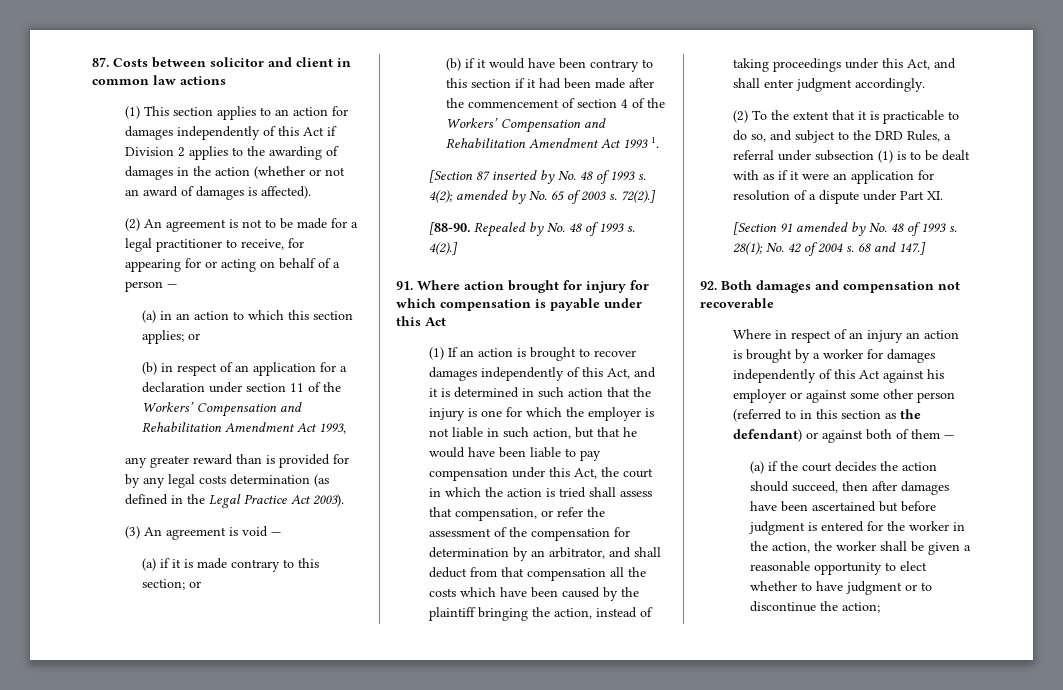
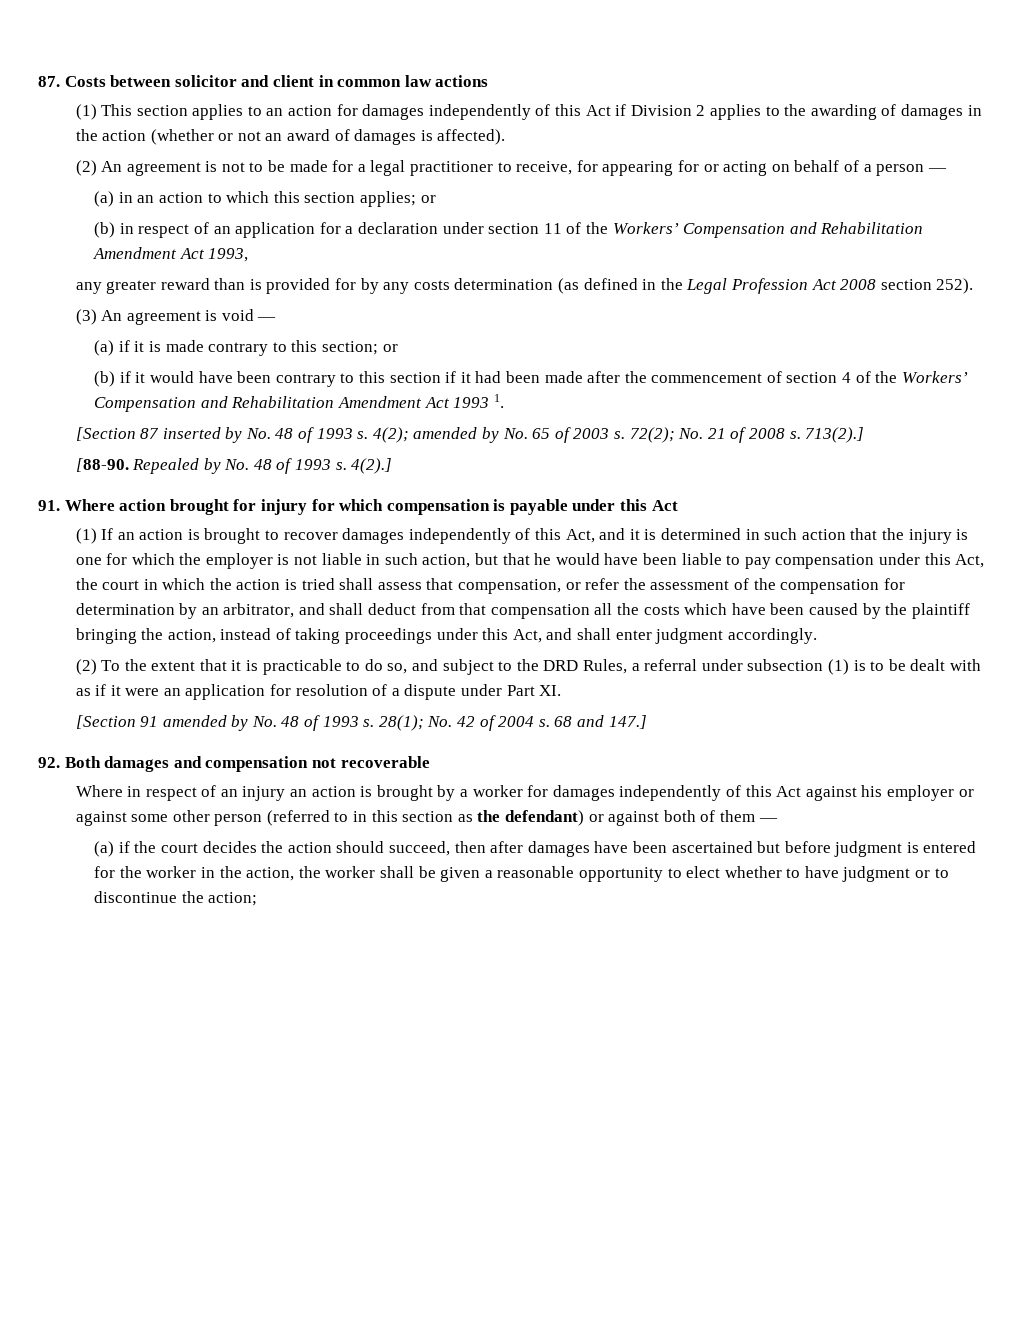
- any greater reward than is provided for by any legal costs determination (as defined in the Legal Practice Act 2003).
+ any greater reward than is provided for by any costs determination (as defined in the Legal Profession Act 2008 section 252).
- 72(2).]
+ 72(2); No. 21 of 2008 s. 713(2).]

